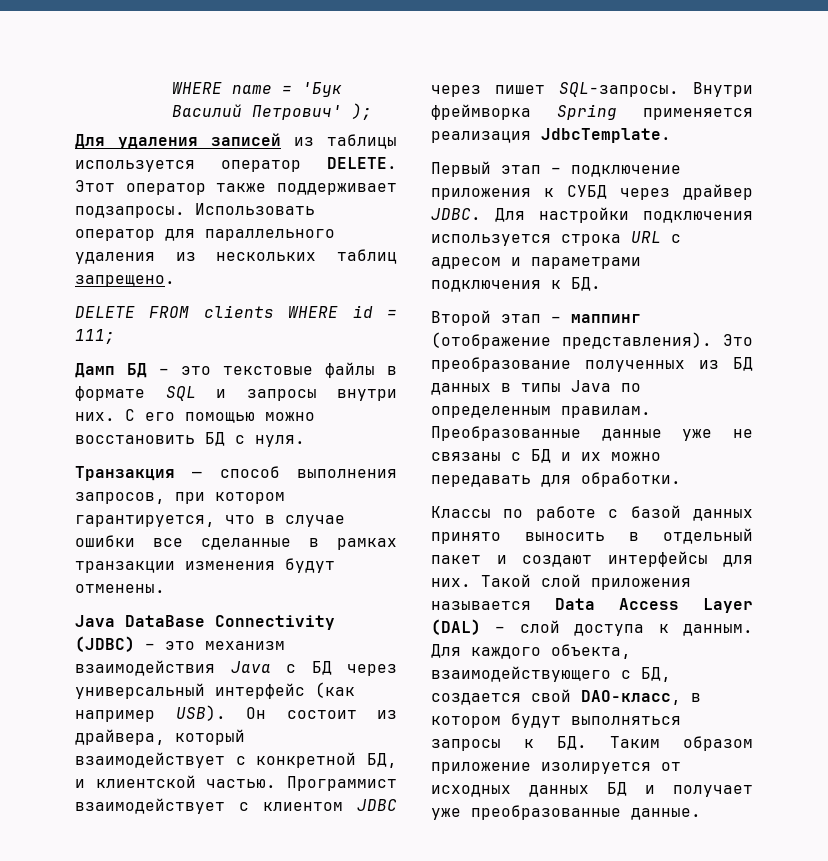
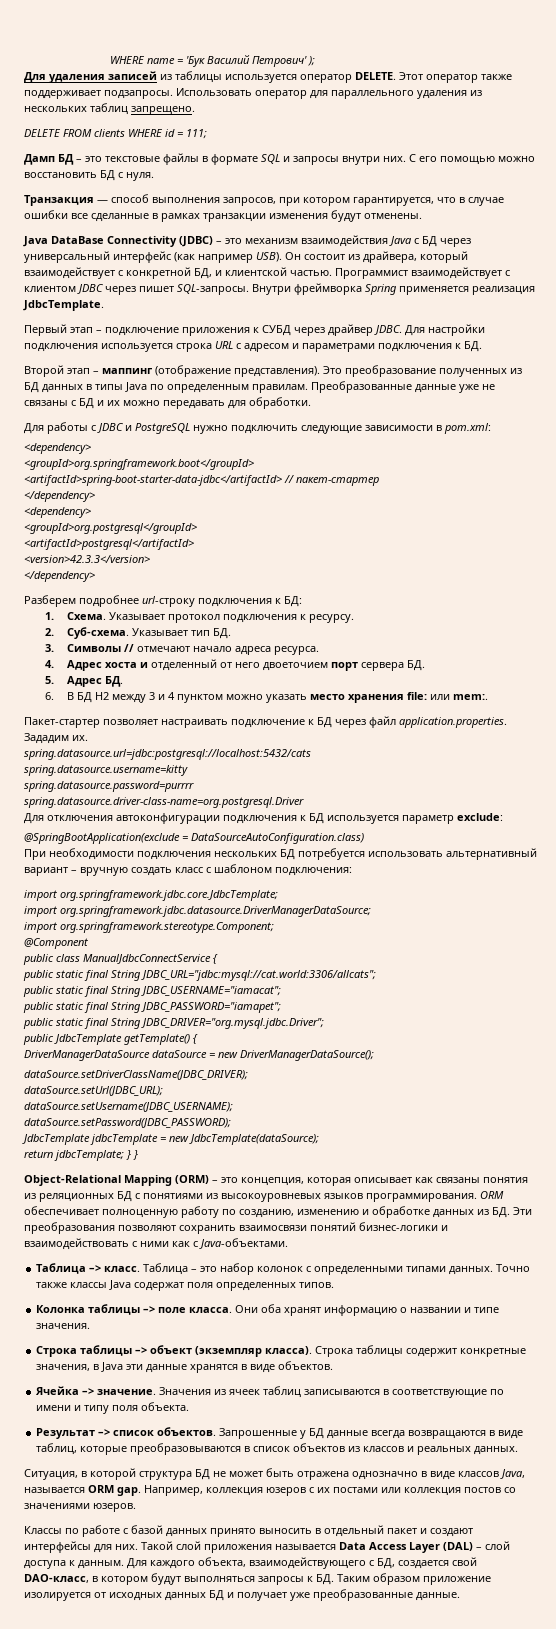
+ Для работы с JDBC и PostgreSQL нужно подключить следующие зависимости в pom.xml:
+ <dependency>
+ <groupId>org.springframework.boot</groupId>
+ <artifactId>spring-boot-starter-data-jdbc</artifactId> // пакет-стартер
+ </dependency>
+ <dependency>
+ <groupId>org.postgresql</groupId>
+ <artifactId>postgresql</artifactId>
+ <version>42.3.3</version>
+ </dependency>
+ Разберем подробнее url-строку подключения к БД:
+ 1. Схема. Указывает протокол подключения к ресурсу.
+ 2. Суб-схема. Указывает тип БД.
+ 3. Символы // отмечают начало адреса ресурса.
+ 4. Адрес хоста и отделенный от него двоеточием порт сервера БД.
+ 5. Адрес БД.
+ 6. В БД H2 между 3 и 4 пунктом можно указать место хранения file: или mem:.
+ Пакет-стартер позволяет настраивать подключение к БД через файл application.properties. Зададим их.
+ spring.datasource.url=jdbc:postgresql://localhost:5432/cats
+ spring.datasource.username=kitty
+ spring.datasource.password=purrrr
+ spring.datasource.driver-class-name=org.postgresql.Driver
+ Для отключения автоконфигурации подключения к БД используется параметр exclude:
+ @SpringBootApplication(exclude = DataSourceAutoConfiguration.class)
+ При необходимости подключения нескольких БД потребуется использовать альтернативный вариант – вручную создать класс с шаблоном подключения:
+ import org.springframework.jdbc.core.JdbcTemplate;
+ import org.springframework.jdbc.datasource.DriverManagerDataSource;
+ import org.springframework.stereotype.Component;
+ @Component
+ public class ManualJdbcConnectService {
+ public static final String JDBC_URL="jdbc:mysql://cat.world:3306/allcats";
+ public static final String JDBC_USERNAME="iamacat";
+ public static final String JDBC_PASSWORD="iamapet";
+ public static final String JDBC_DRIVER="org.mysql.jdbc.Driver";
+ public JdbcTemplate getTemplate() {
+ DriverManagerDataSource dataSource = new DriverManagerDataSource();
+ dataSource.setDriverClassName(JDBC_DRIVER);
+ dataSource.setUrl(JDBC_URL);
+ dataSource.setUsername(JDBC_USERNAME);
+ dataSource.setPassword(JDBC_PASSWORD);
+ JdbcTemplate jdbcTemplate = new JdbcTemplate(dataSource);
+ return jdbcTemplate; } }
+ Object-Relational Mapping (ORM) – это концепция, которая описывает как связаны понятия из реляционных БД с понятиями из высокоуровневых языков программирования. ORM обеспечивает полноценную работу по созданию, изменению и обработке данных из БД. Эти преобразования позволяют сохранить взаимосвязи понятий бизнес-логики и взаимодействовать с ними как с Java-объектами.
+ Таблица –> класс. Таблица – это набор колонок с определенными типами данных. Точно также классы Java содержат поля определенных типов.
+ Колонка таблицы –> поле класса. Они оба хранят информацию о названии и типе значения.
+ Строка таблицы –> объект (экземпляр класса). Строка таблицы содержит конкретные значения, в Java эти данные хранятся в виде объектов.
+ Ячейка –> значение. Значения из ячеек таблиц записываются в соответствующие по имени и типу поля объекта.
+ Результат –> список объектов. Запрошенные у БД данные всегда возвращаются в виде таблиц, которые преобразовываются в список объектов из классов и реальных данных.
+ Ситуация, в которой структура БД не может быть отражена однозначно в виде классов Java, называется ORM gap. Например, коллекция юзеров с их постами или коллекция постов со значениями юзеров.

